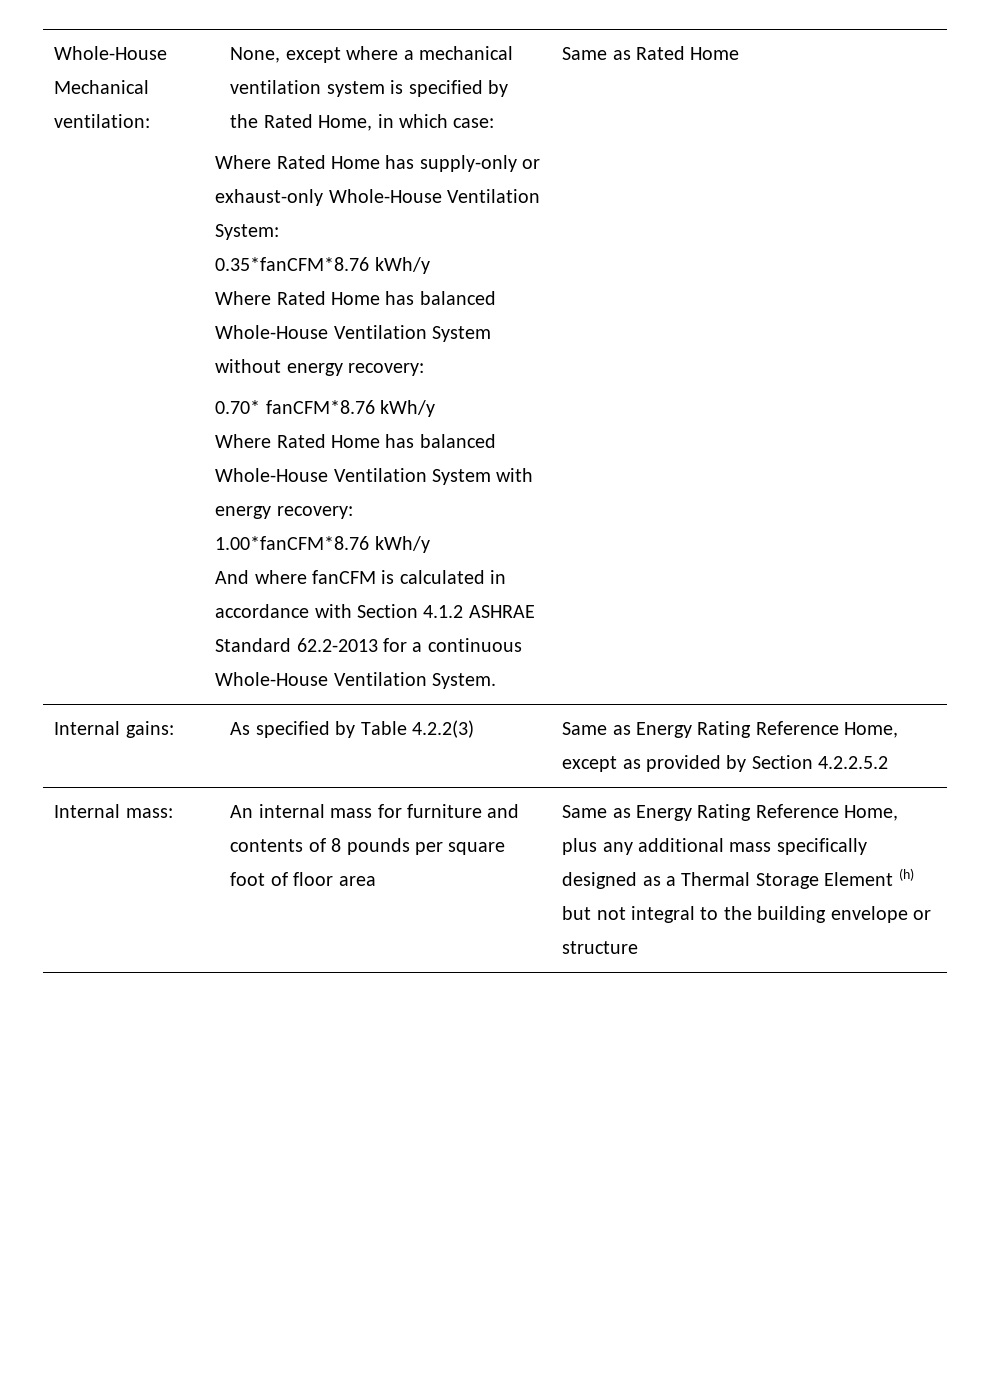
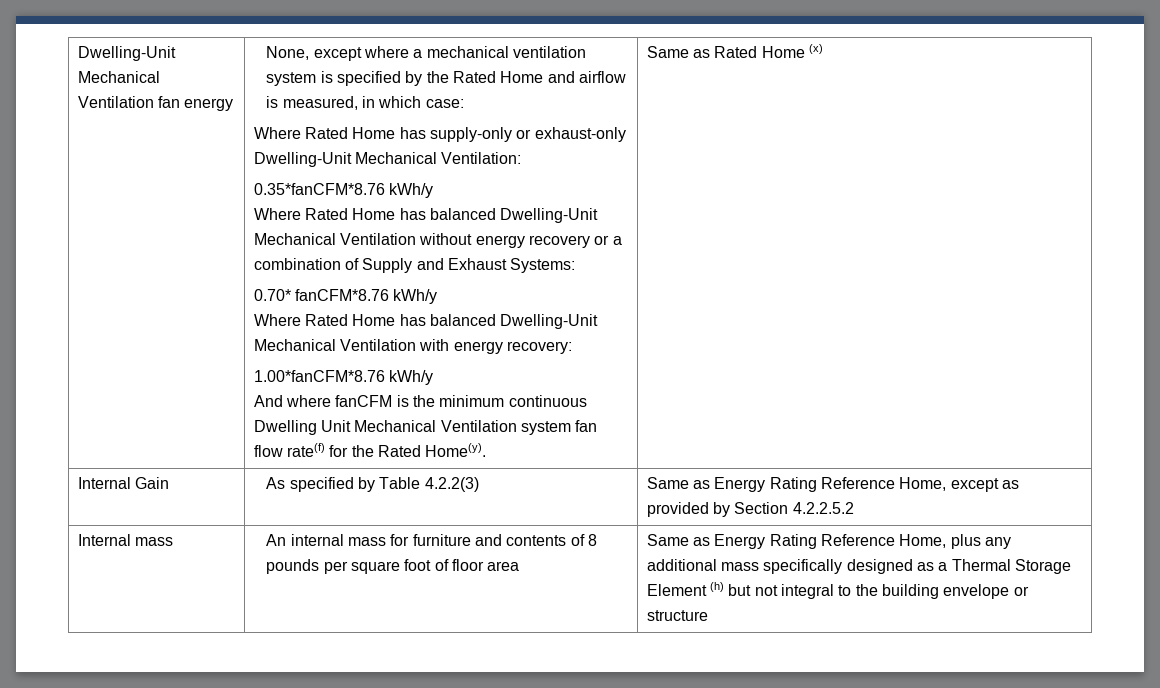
- Whole-House Mechanical ventilation:
+ Dwelling-Unit Mechanical Ventilation fan energy
- None, except where a mechanical ventilation system is specified by the Rated Home, in which case:
+ None, except where a mechanical ventilation system is specified by the Rated Home and airflow is measured, in which case:
- Where Rated Home has supply-only or exhaust-only Whole-House Ventilation System:
+ Where Rated Home has supply-only or exhaust-only Dwelling-Unit Mechanical Ventilation:
- Where Rated Home has balanced Whole-House Ventilation System without energy recovery:
+ Where Rated Home has balanced Dwelling-Unit Mechanical Ventilation without energy recovery or a combination of Supply and Exhaust Systems:
- Where Rated Home has balanced Whole-House Ventilation System with energy recovery:
+ Where Rated Home has balanced Dwelling-Unit Mechanical Ventilation with energy recovery:
- And where fanCFM is calculated in accordance with Section 4.1.2 ASHRAE Standard 62.2-2013 for a continuous Whole-House Ventilation System.
+ And where fanCFM is the minimum continuous Dwelling Unit Mechanical Ventilation system fan flow rate(f) for the Rated Home(y).
- Same as Rated Home
- Internal gains: | As specified by Table 4.2.2(3) | Same as Energy Rating Reference Home, except as provided by Section 4.2.2.5.2
+ Same as Rated Home (x)
+ Internal Gain | As specified by Table 4.2.2(3) | Same as Energy Rating Reference Home, except as provided by Section 4.2.2.5.2
- Internal mass:
+ Internal mass

